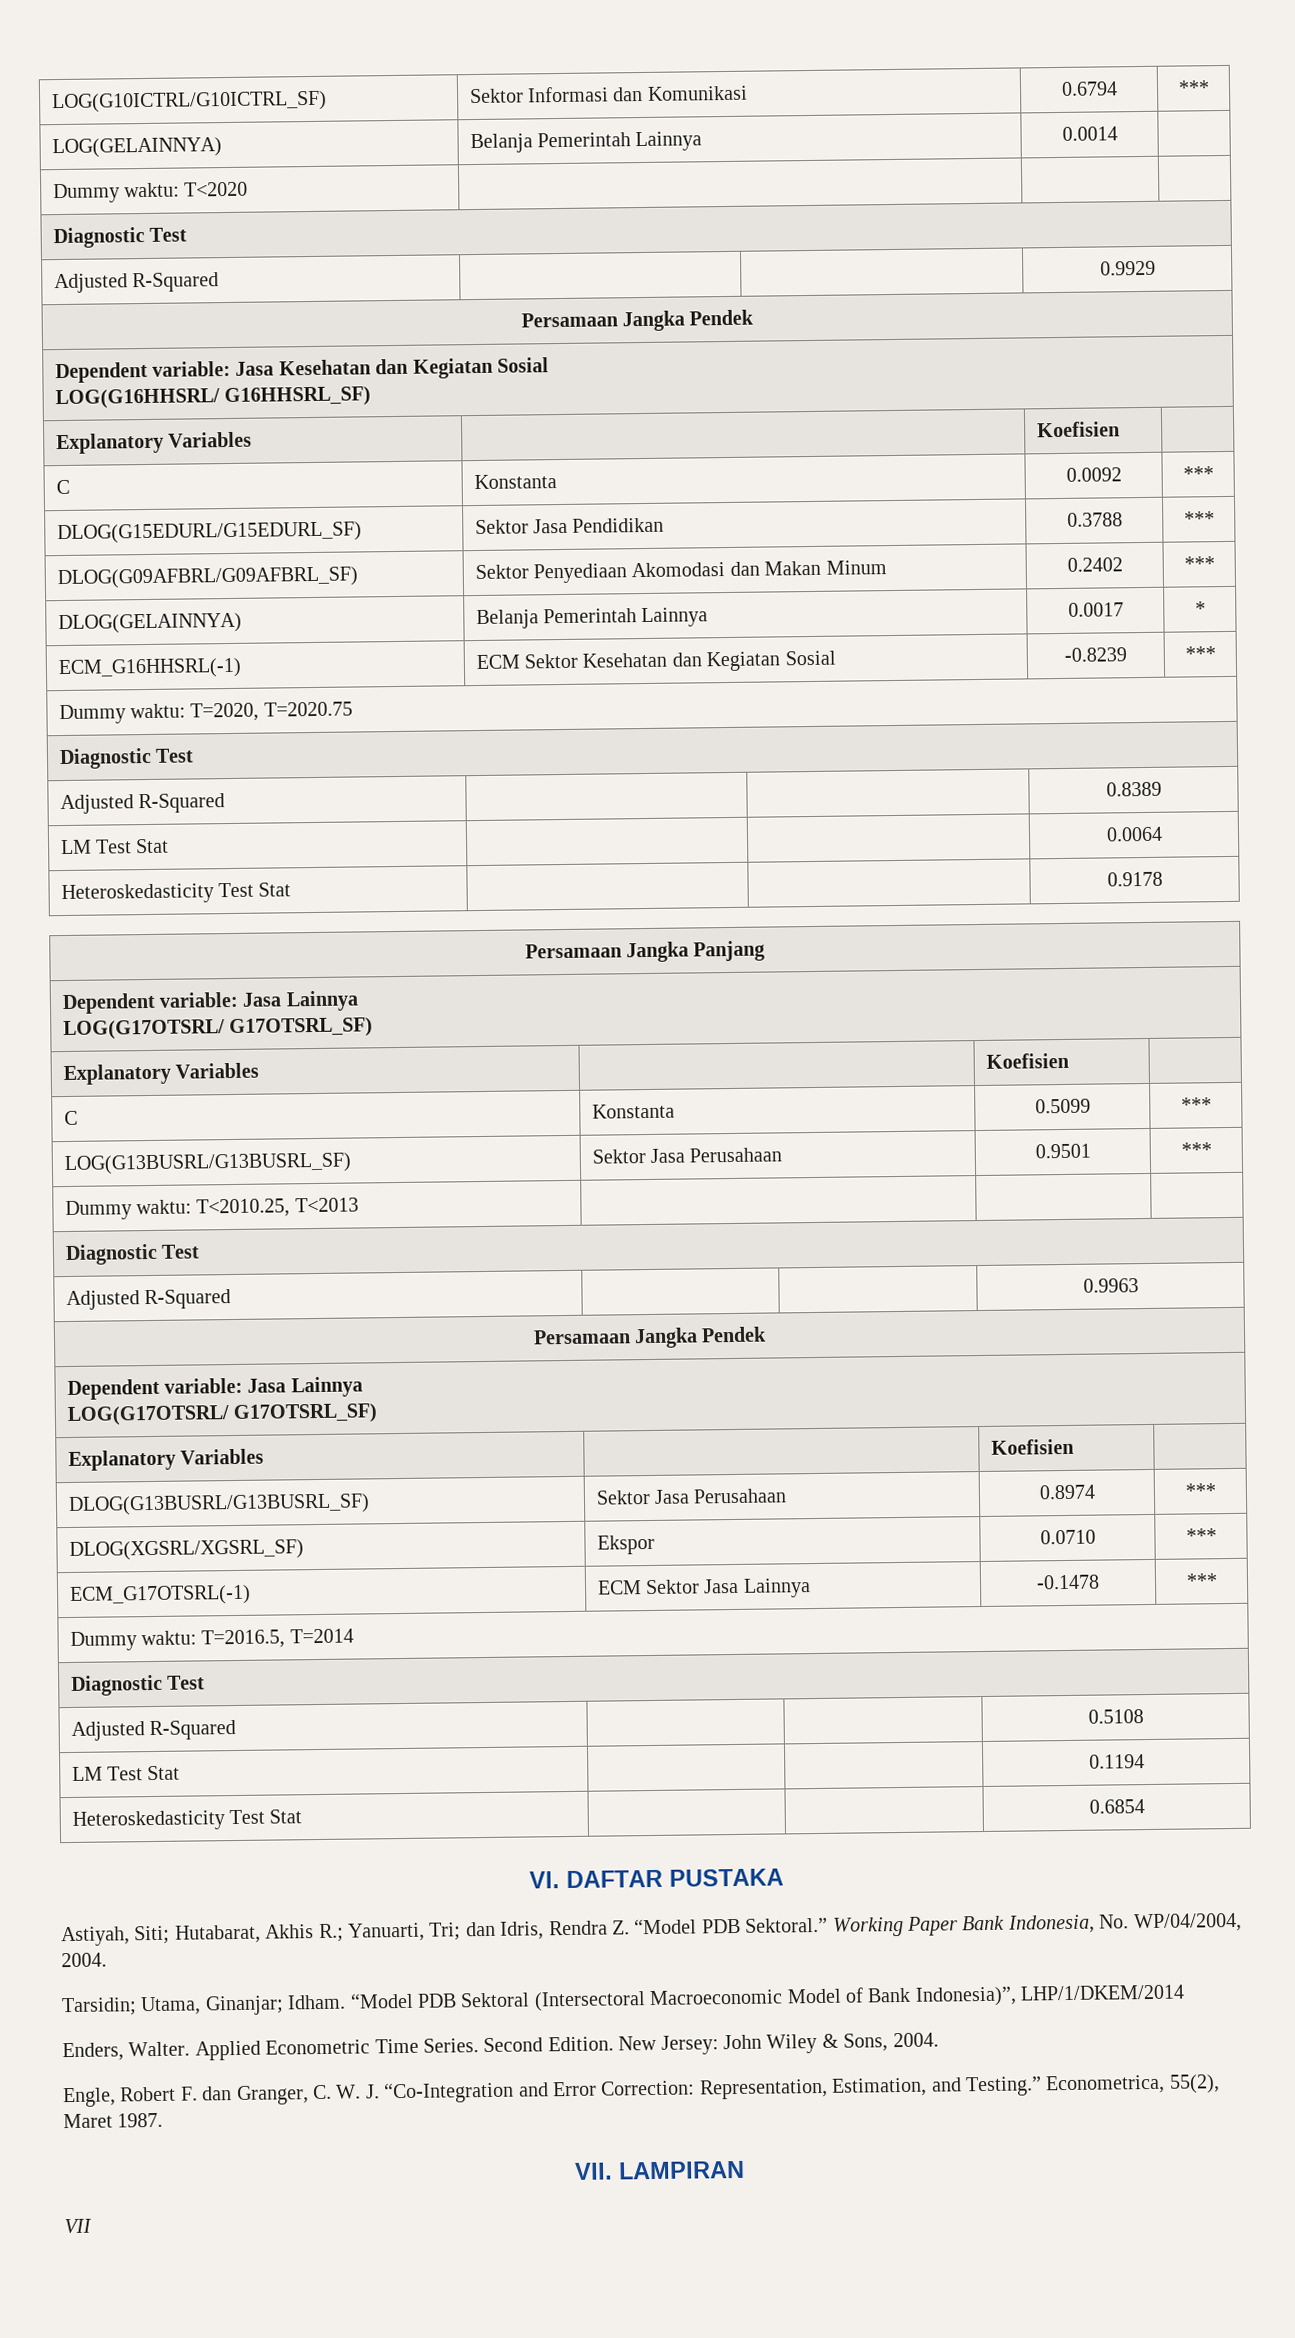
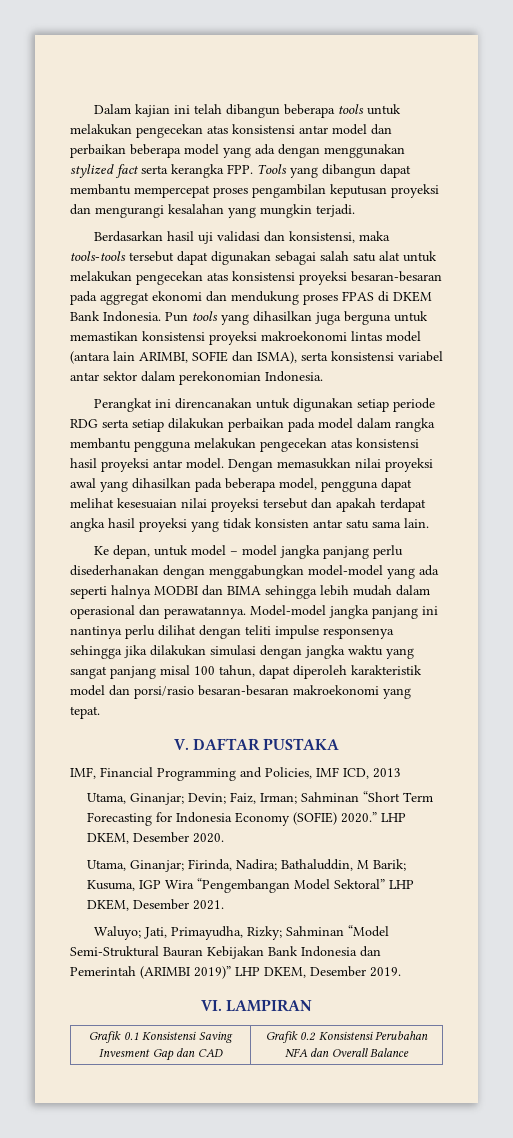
- LOG(G10ICTRL/G10ICTRL_SF) | Sektor Informasi dan Komunikasi | 0.6794 | ***
- LOG(GELAINNYA) | Belanja Pemerintah Lainnya | 0.0014 |
- Dummy waktu: T<2020 | | |
- Diagnostic Test
- Adjusted R-Squared | | | 0.9929
- Persamaan Jangka Pendek
- Dependent variable: Jasa Kesehatan dan Kegiatan Sosial
- LOG(G16HHSRL/ G16HHSRL_SF)
- Explanatory Variables | | Koefisien |
- C | Konstanta | 0.0092 | ***
- DLOG(G15EDURL/G15EDURL_SF) | Sektor Jasa Pendidikan | 0.3788 | ***
- DLOG(G09AFBRL/G09AFBRL_SF) | Sektor Penyediaan Akomodasi dan Makan Minum | 0.2402 | ***
- DLOG(GELAINNYA) | Belanja Pemerintah Lainnya | 0.0017 | *
- ECM_G16HHSRL(-1) | ECM Sektor Kesehatan dan Kegiatan Sosial | -0.8239 | ***
- Dummy waktu: T=2020, T=2020.75
- Diagnostic Test
- Adjusted R-Squared | | | 0.8389
- LM Test Stat | | | 0.0064
- Heteroskedasticity Test Stat | | | 0.9178
- Persamaan Jangka Panjang
- Dependent variable: Jasa Lainnya
- LOG(G17OTSRL/ G17OTSRL_SF)
- Explanatory Variables | | Koefisien |
- C | Konstanta | 0.5099 | ***
- LOG(G13BUSRL/G13BUSRL_SF) | Sektor Jasa Perusahaan | 0.9501 | ***
- Dummy waktu: T<2010.25, T<2013 | | |
- Diagnostic Test
- Adjusted R-Squared | | | 0.9963
- Persamaan Jangka Pendek
- Dependent variable: Jasa Lainnya
- LOG(G17OTSRL/ G17OTSRL_SF)
- Explanatory Variables | | Koefisien |
- DLOG(G13BUSRL/G13BUSRL_SF) | Sektor Jasa Perusahaan | 0.8974 | ***
- DLOG(XGSRL/XGSRL_SF) | Ekspor | 0.0710 | ***
- ECM_G17OTSRL(-1) | ECM Sektor Jasa Lainnya | -0.1478 | ***
- Dummy waktu: T=2016.5, T=2014
- Diagnostic Test
- Adjusted R-Squared | | | 0.5108
- LM Test Stat | | | 0.1194
- Heteroskedasticity Test Stat | | | 0.6854
- VI. DAFTAR PUSTAKA
- Astiyah, Siti; Hutabarat, Akhis R.; Yanuarti, Tri; dan Idris, Rendra Z. “Model PDB Sektoral.” Working Paper Bank Indonesia, No. WP/04/2004, 2004.
- Tarsidin; Utama, Ginanjar; Idham. “Model PDB Sektoral (Intersectoral Macroeconomic Model of Bank Indonesia)”, LHP/1/DKEM/2014
- Enders, Walter. Applied Econometric Time Series. Second Edition. New Jersey: John Wiley & Sons, 2004.
- Engle, Robert F. dan Granger, C. W. J. “Co-Integration and Error Correction: Representation, Estimation, and Testing.” Econometrica, 55(2), Maret 1987.
- VII. LAMPIRAN
- VII
+ Dalam kajian ini telah dibangun beberapa tools untuk melakukan pengecekan atas konsistensi antar model dan perbaikan beberapa model yang ada dengan menggunakan stylized fact serta kerangka FPP. Tools yang dibangun dapat membantu mempercepat proses pengambilan keputusan proyeksi dan mengurangi kesalahan yang mungkin terjadi.
+ Berdasarkan hasil uji validasi dan konsistensi, maka tools-tools tersebut dapat digunakan sebagai salah satu alat untuk melakukan pengecekan atas konsistensi proyeksi besaran-besaran pada aggregat ekonomi dan mendukung proses FPAS di DKEM Bank Indonesia. Pun tools yang dihasilkan juga berguna untuk memastikan konsistensi proyeksi makroekonomi lintas model (antara lain ARIMBI, SOFIE dan ISMA), serta konsistensi variabel antar sektor dalam perekonomian Indonesia.
+ Perangkat ini direncanakan untuk digunakan setiap periode RDG serta setiap dilakukan perbaikan pada model dalam rangka membantu pengguna melakukan pengecekan atas konsistensi hasil proyeksi antar model. Dengan memasukkan nilai proyeksi awal yang dihasilkan pada beberapa model, pengguna dapat melihat kesesuaian nilai proyeksi tersebut dan apakah terdapat angka hasil proyeksi yang tidak konsisten antar satu sama lain.
+ Ke depan, untuk model – model jangka panjang perlu disederhanakan dengan menggabungkan model-model yang ada seperti halnya MODBI dan BIMA sehingga lebih mudah dalam operasional dan perawatannya. Model-model jangka panjang ini nantinya perlu dilihat dengan teliti impulse responsenya sehingga jika dilakukan simulasi dengan jangka waktu yang sangat panjang misal 100 tahun, dapat diperoleh karakteristik model dan porsi/rasio besaran-besaran makroekonomi yang tepat.
+ V. DAFTAR PUSTAKA
+ IMF, Financial Programming and Policies, IMF ICD, 2013
+ Utama, Ginanjar; Devin; Faiz, Irman; Sahminan “Short Term Forecasting for Indonesia Economy (SOFIE) 2020.” LHP DKEM, Desember 2020.
+ Utama, Ginanjar; Firinda, Nadira; Bathaluddin, M Barik; Kusuma, IGP Wira “Pengembangan Model Sektoral” LHP DKEM, Desember 2021.
+ Waluyo; Jati, Primayudha, Rizky; Sahminan “Model Semi-Struktural Bauran Kebijakan Bank Indonesia dan Pemerintah (ARIMBI 2019)” LHP DKEM, Desember 2019.
+ VI. LAMPIRAN
+ Grafik 0.1 Konsistensi Saving Invesment Gap dan CAD | Grafik 0.2 Konsistensi Perubahan NFA dan Overall Balance

